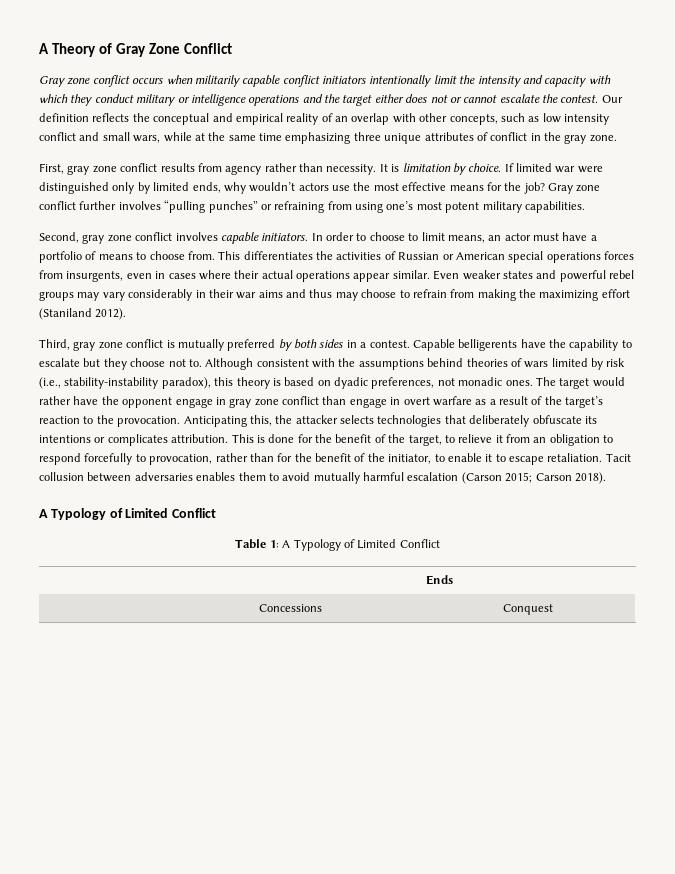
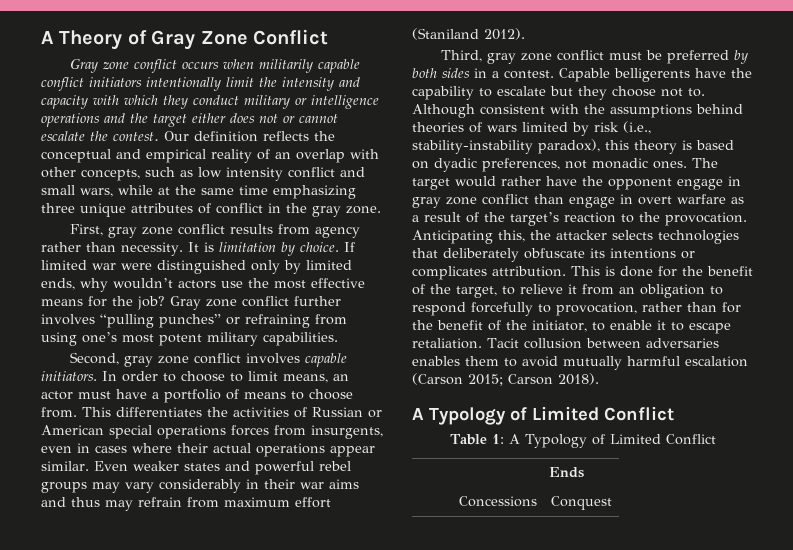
- Even weaker states and powerful rebel groups may vary considerably in their war aims and thus may choose to refrain from making the maximizing effort (Staniland 2012).
+ Even weaker states and powerful rebel groups may vary considerably in their war aims and thus may refrain from maximum effort (Staniland 2012).
- Third, gray zone conflict is mutually preferred by both sides in a contest.
+ Third, gray zone conflict must be preferred by both sides in a contest.

